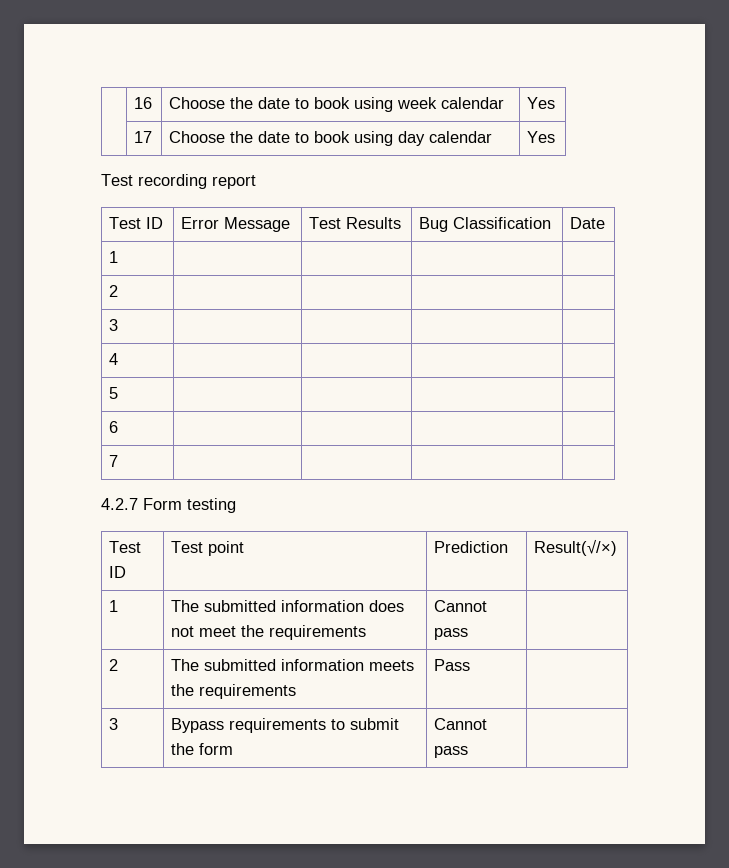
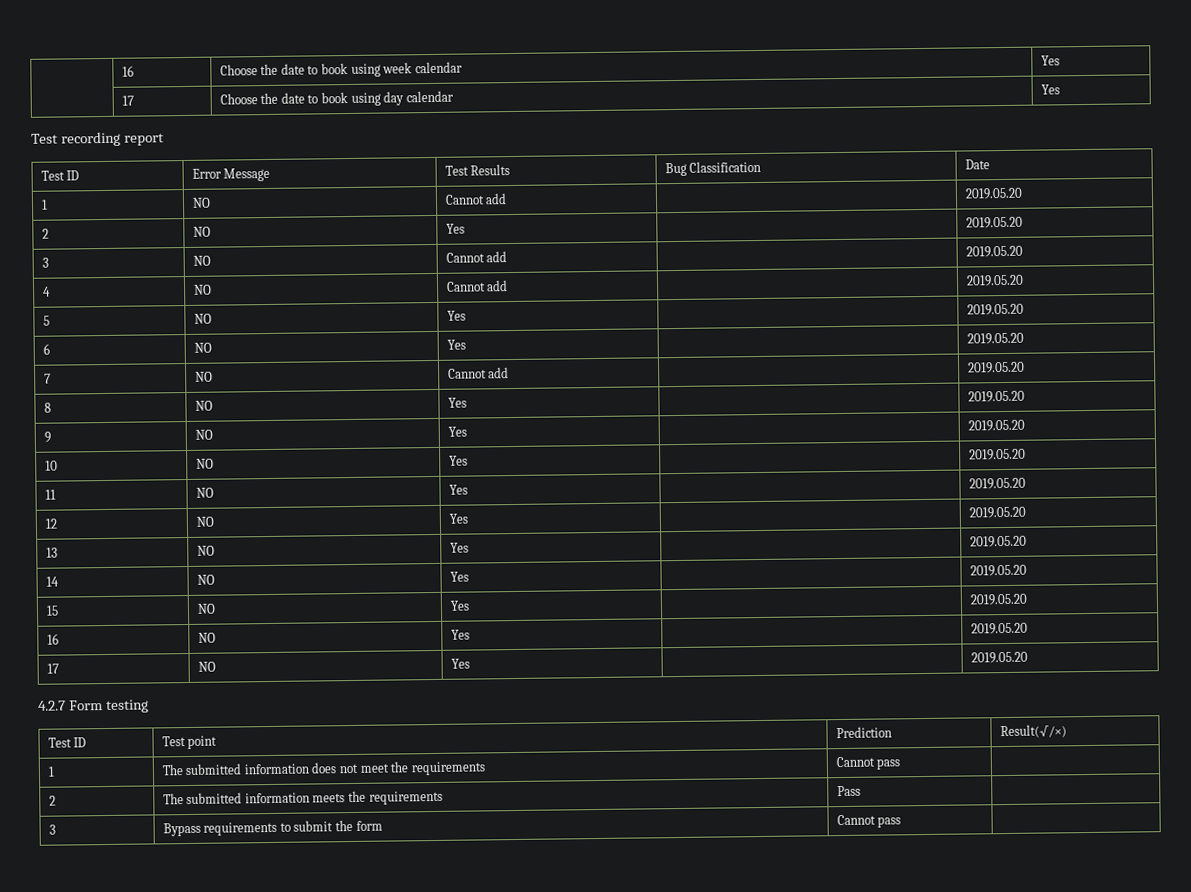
- 1 | | | |
- 2 | | | |
- 3 | | | |
- 4 | | | |
- 5 | | | |
- 6 | | | |
- 7 | | | |
+ 1 | NO | Cannot add | | 2019.05.20
+ 2 | NO | Yes | | 2019.05.20
+ 3 | NO | Cannot add | | 2019.05.20
+ 4 | NO | Cannot add | | 2019.05.20
+ 5 | NO | Yes | | 2019.05.20
+ 6 | NO | Yes | | 2019.05.20
+ 7 | NO | Cannot add | | 2019.05.20
+ 8 | NO | Yes | | 2019.05.20
+ 9 | NO | Yes | | 2019.05.20
+ 10 | NO | Yes | | 2019.05.20
+ 11 | NO | Yes | | 2019.05.20
+ 12 | NO | Yes | | 2019.05.20
+ 13 | NO | Yes | | 2019.05.20
+ 14 | NO | Yes | | 2019.05.20
+ 15 | NO | Yes | | 2019.05.20
+ 16 | NO | Yes | | 2019.05.20
+ 17 | NO | Yes | | 2019.05.20

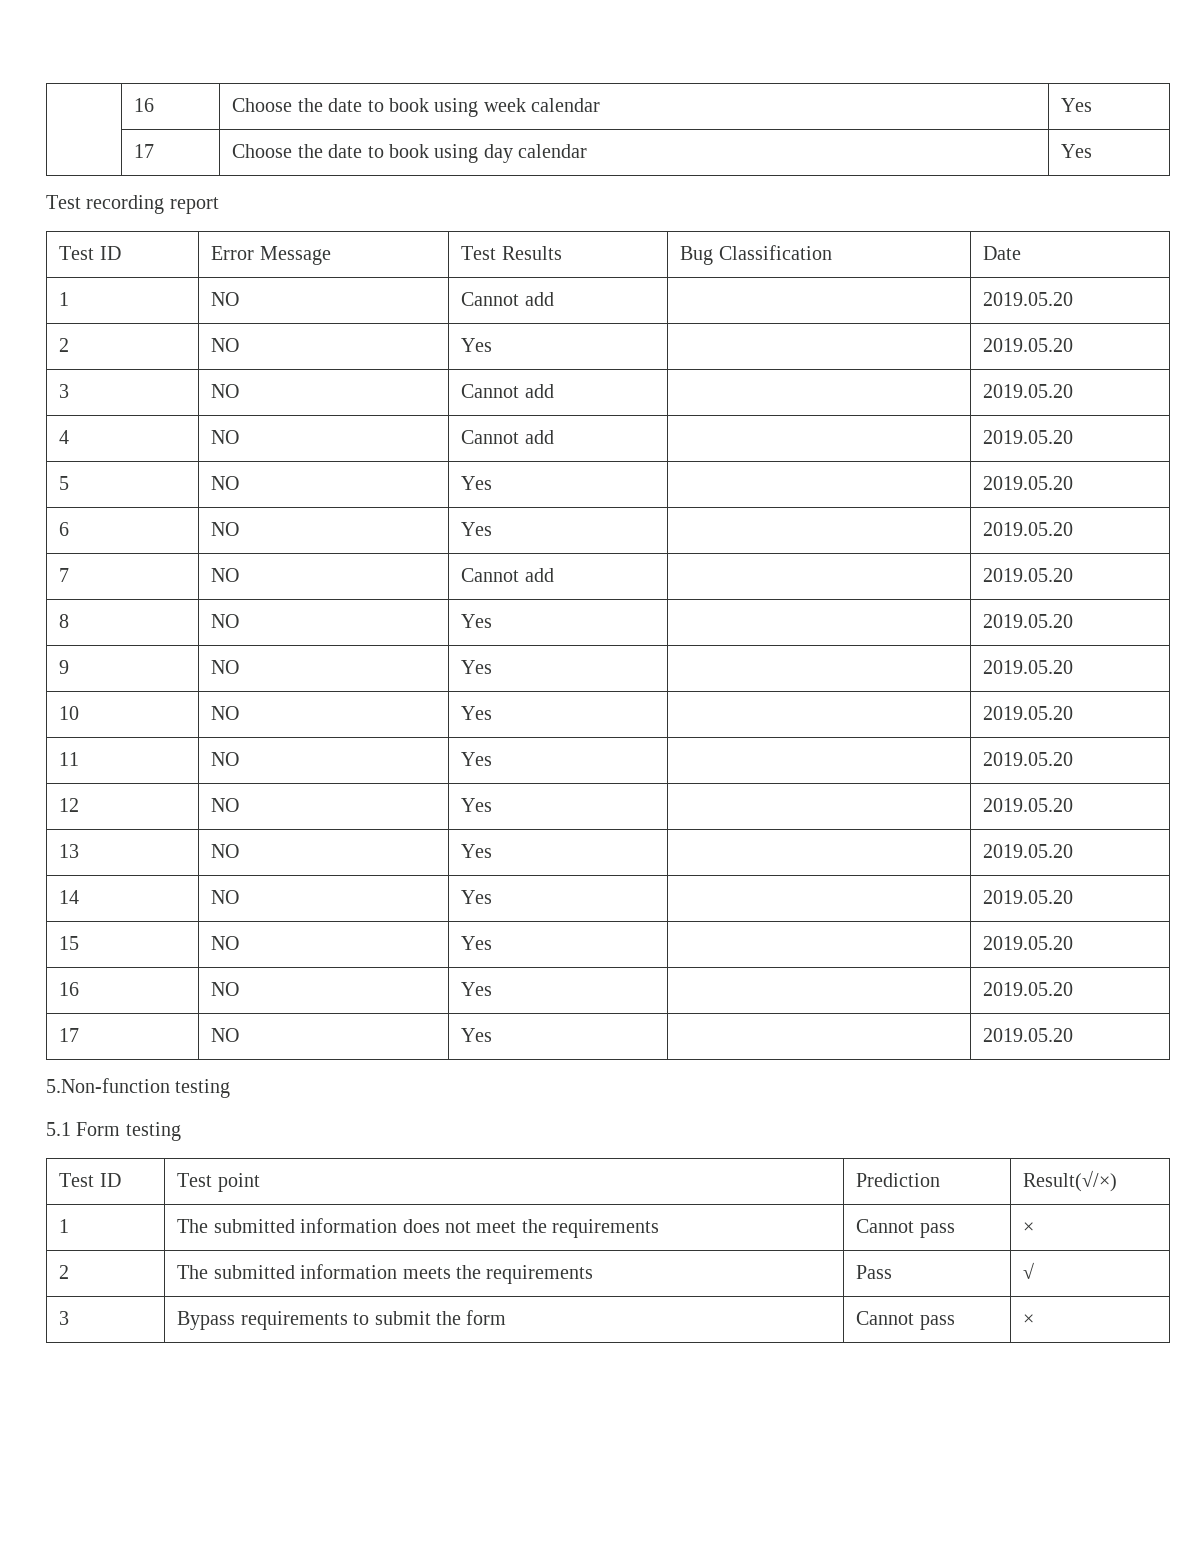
- 4.2.7 Form testing
+ 5.Non-function testing
+ 5.1 Form testing
- 1 | The submitted information does not meet the requirements | Cannot pass |
+ 1 | The submitted information does not meet the requirements | Cannot pass | ×
- 2 | The submitted information meets the requirements | Pass |
+ 2 | The submitted information meets the requirements | Pass | √
- 3 | Bypass requirements to submit the form | Cannot pass |
+ 3 | Bypass requirements to submit the form | Cannot pass | ×

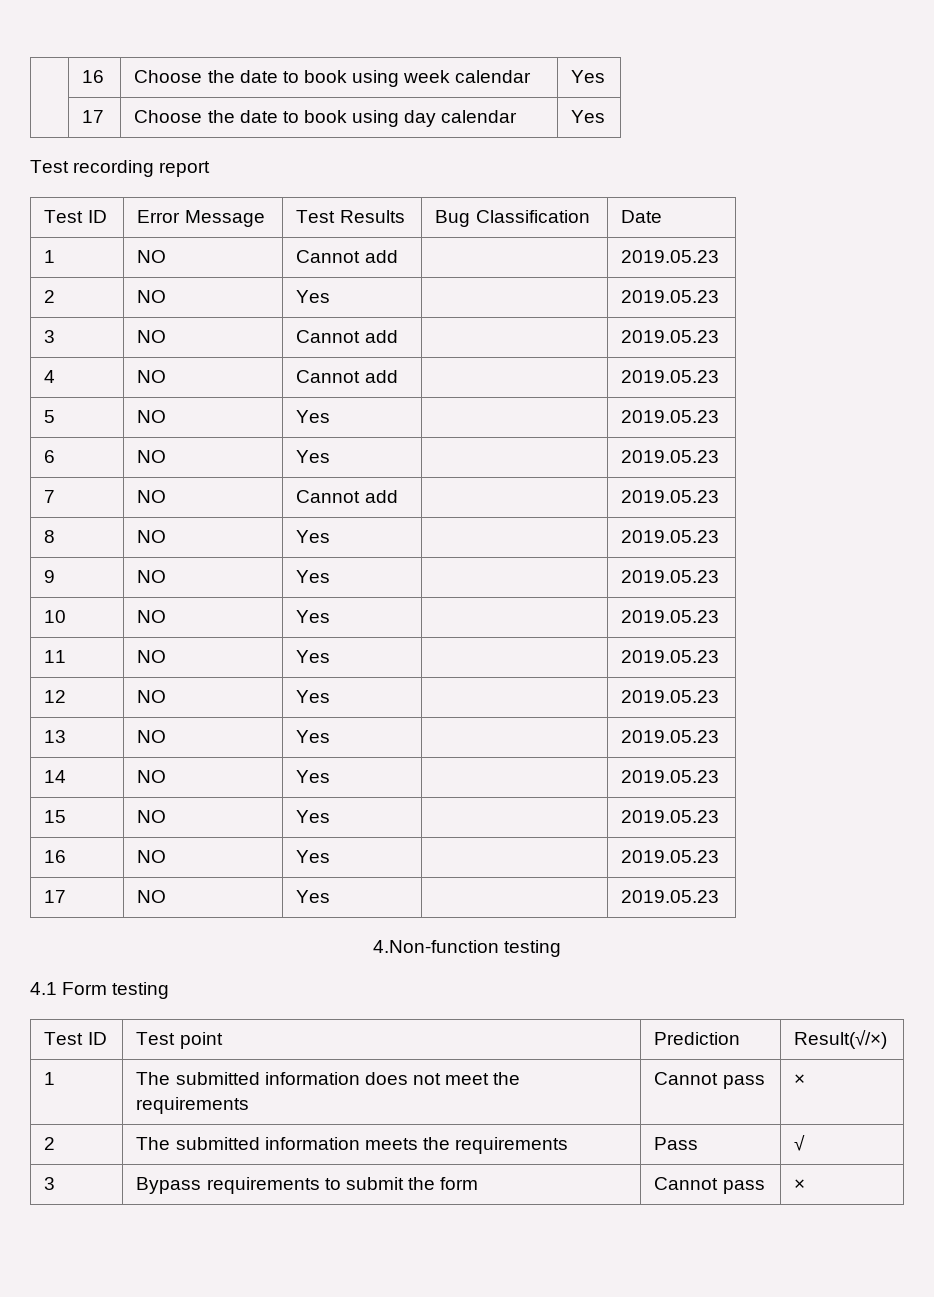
- 1 | NO | Cannot add | | 2019.05.20
+ 1 | NO | Cannot add | | 2019.05.23
- 2 | NO | Yes | | 2019.05.20
+ 2 | NO | Yes | | 2019.05.23
- 3 | NO | Cannot add | | 2019.05.20
+ 3 | NO | Cannot add | | 2019.05.23
- 4 | NO | Cannot add | | 2019.05.20
+ 4 | NO | Cannot add | | 2019.05.23
- 5 | NO | Yes | | 2019.05.20
+ 5 | NO | Yes | | 2019.05.23
- 6 | NO | Yes | | 2019.05.20
+ 6 | NO | Yes | | 2019.05.23
- 7 | NO | Cannot add | | 2019.05.20
+ 7 | NO | Cannot add | | 2019.05.23
- 8 | NO | Yes | | 2019.05.20
+ 8 | NO | Yes | | 2019.05.23
- 9 | NO | Yes | | 2019.05.20
+ 9 | NO | Yes | | 2019.05.23
- 10 | NO | Yes | | 2019.05.20
+ 10 | NO | Yes | | 2019.05.23
- 11 | NO | Yes | | 2019.05.20
+ 11 | NO | Yes | | 2019.05.23
- 12 | NO | Yes | | 2019.05.20
+ 12 | NO | Yes | | 2019.05.23
- 13 | NO | Yes | | 2019.05.20
+ 13 | NO | Yes | | 2019.05.23
- 14 | NO | Yes | | 2019.05.20
+ 14 | NO | Yes | | 2019.05.23
- 15 | NO | Yes | | 2019.05.20
+ 15 | NO | Yes | | 2019.05.23
- 16 | NO | Yes | | 2019.05.20
+ 16 | NO | Yes | | 2019.05.23
- 17 | NO | Yes | | 2019.05.20
- 5.Non-function testing
- 5.1 Form testing
+ 17 | NO | Yes | | 2019.05.23
+ 4.Non-function testing
+ 4.1 Form testing

